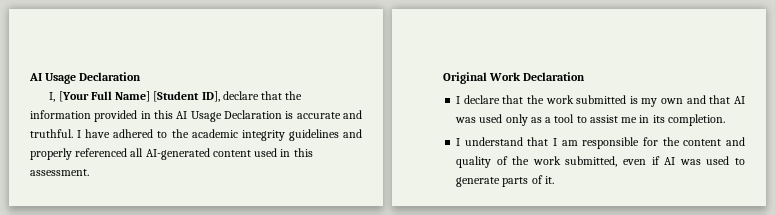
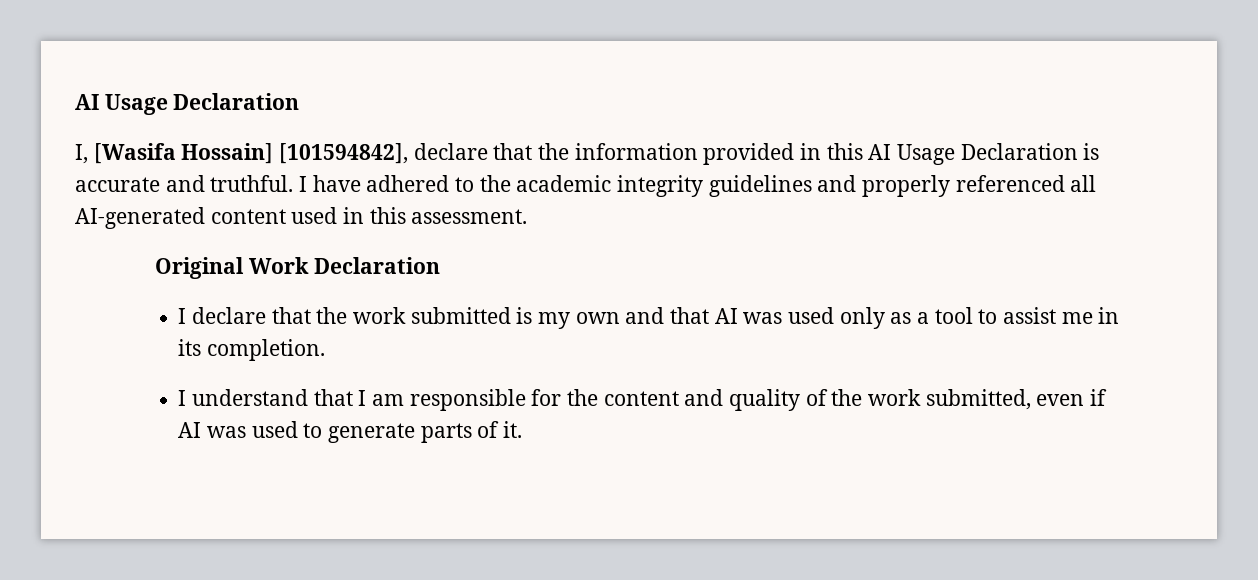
- I, [Your Full Name] [Student ID], declare that the information provided in this AI Usage Declaration is accurate and truthful.
+ I, [Wasifa Hossain] [101594842], declare that the information provided in this AI Usage Declaration is accurate and truthful.

